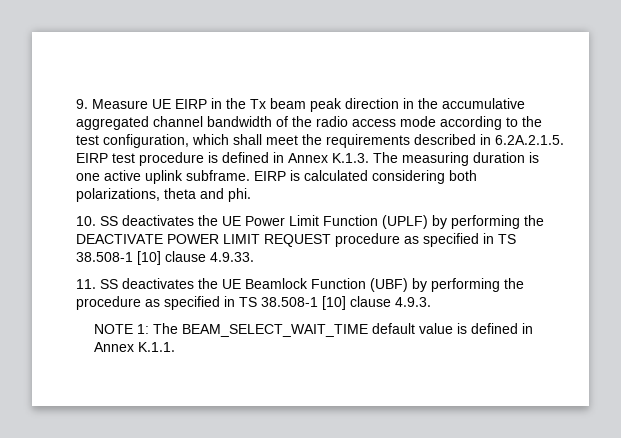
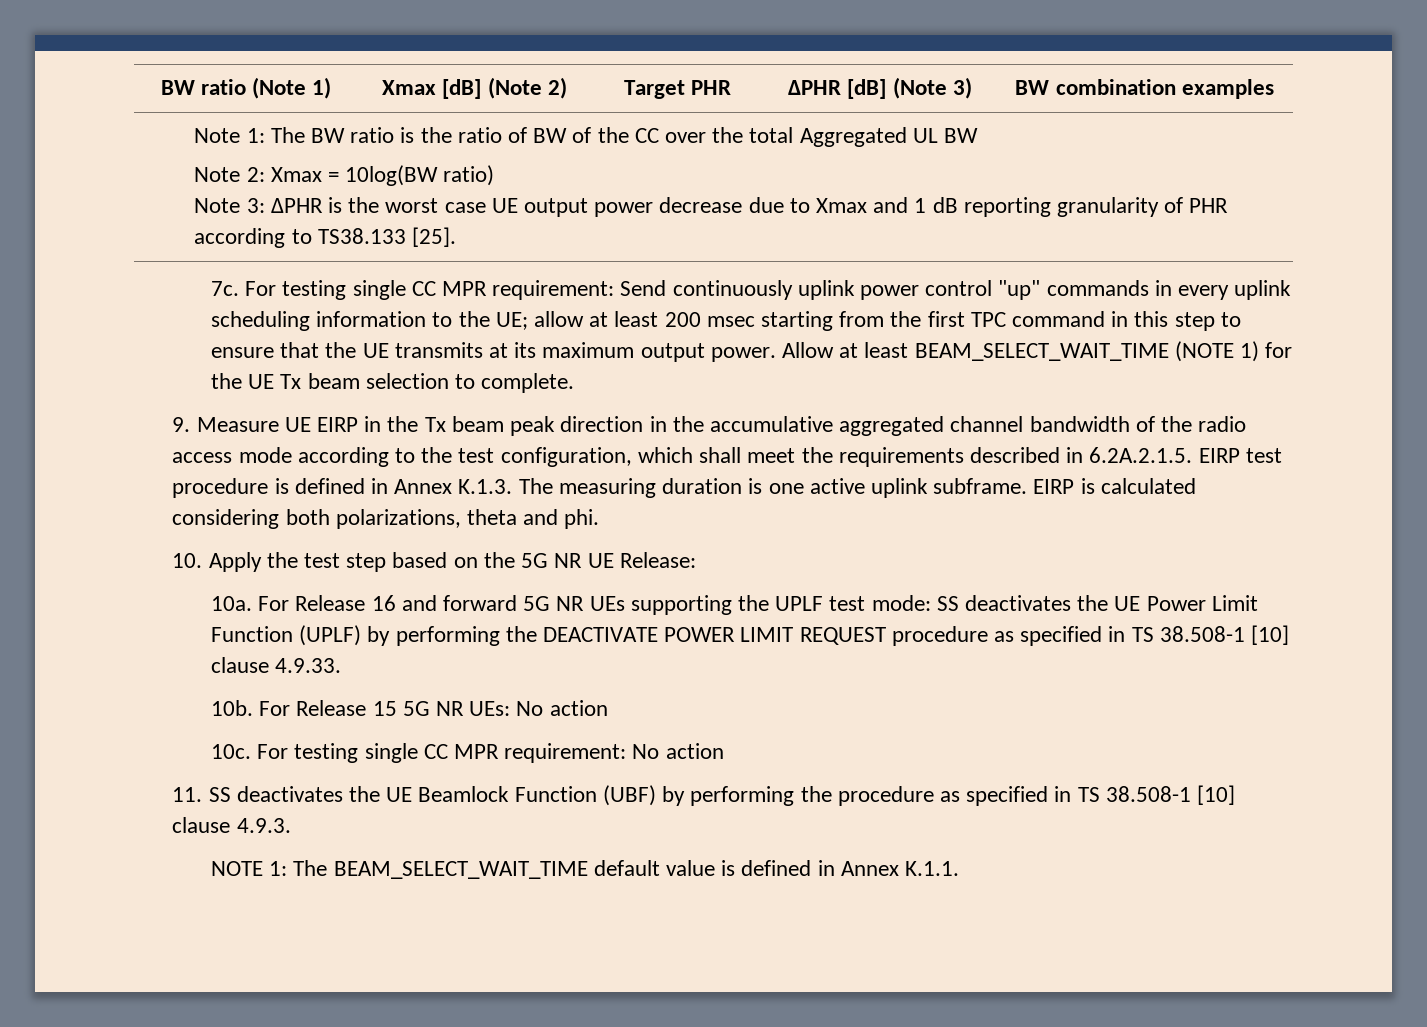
+ BW ratio (Note 1) | Xmax [dB] (Note 2) | Target PHR | ΔPHR [dB] (Note 3) | BW combination examples
+ Note 1: The BW ratio is the ratio of BW of the CC over the total Aggregated UL BW
+ Note 2: Xmax = 10log(BW ratio)
+ Note 3: ΔPHR is the worst case UE output power decrease due to Xmax and 1 dB reporting granularity of PHR according to TS38.133 [25].
+ 7c. For testing single CC MPR requirement: Send continuously uplink power control "up" commands in every uplink scheduling information to the UE; allow at least 200 msec starting from the first TPC command in this step to ensure that the UE transmits at its maximum output power. Allow at least BEAM_SELECT_WAIT_TIME (NOTE 1) for the UE Tx beam selection to complete.
- 10. SS deactivates the UE Power Limit Function (UPLF) by performing the DEACTIVATE POWER LIMIT REQUEST procedure as specified in TS 38.508-1 [10] clause 4.9.33.
+ 10. Apply the test step based on the 5G NR UE Release:
+ 10a. For Release 16 and forward 5G NR UEs supporting the UPLF test mode: SS deactivates the UE Power Limit Function (UPLF) by performing the DEACTIVATE POWER LIMIT REQUEST procedure as specified in TS 38.508-1 [10] clause 4.9.33.
+ 10b. For Release 15 5G NR UEs: No action
+ 10c. For testing single CC MPR requirement: No action

